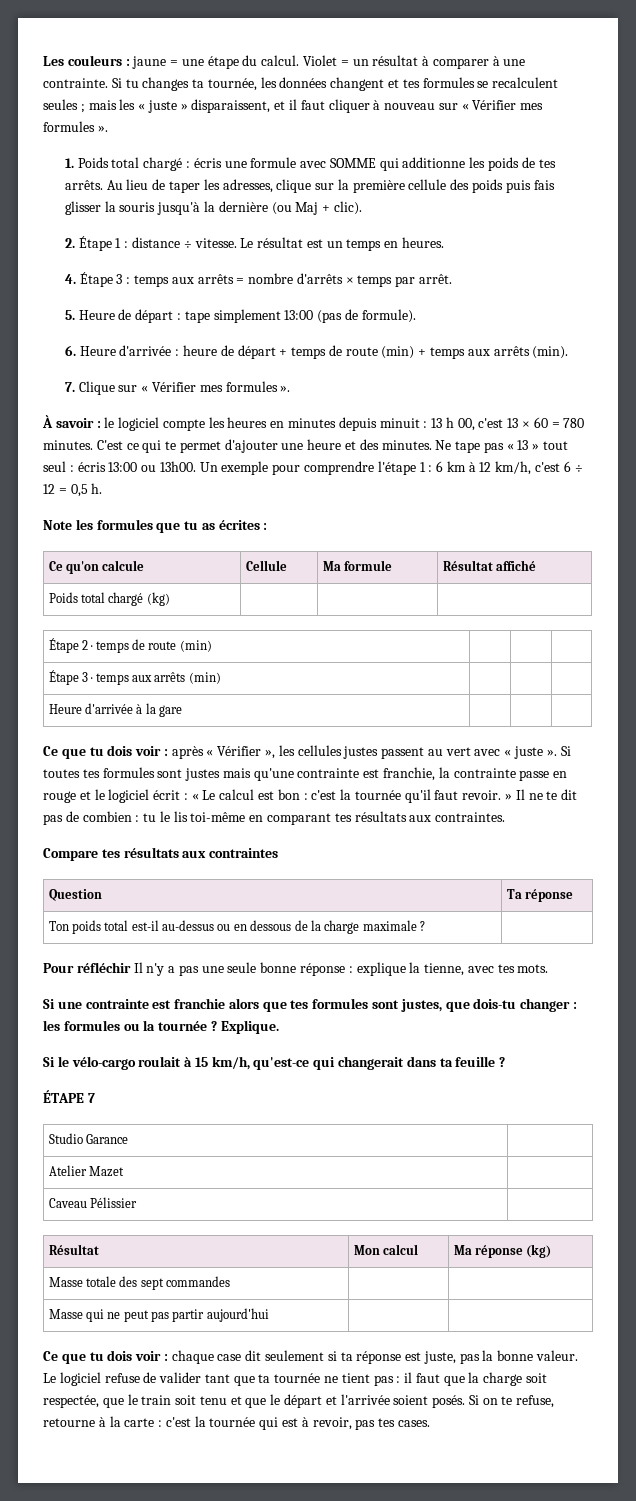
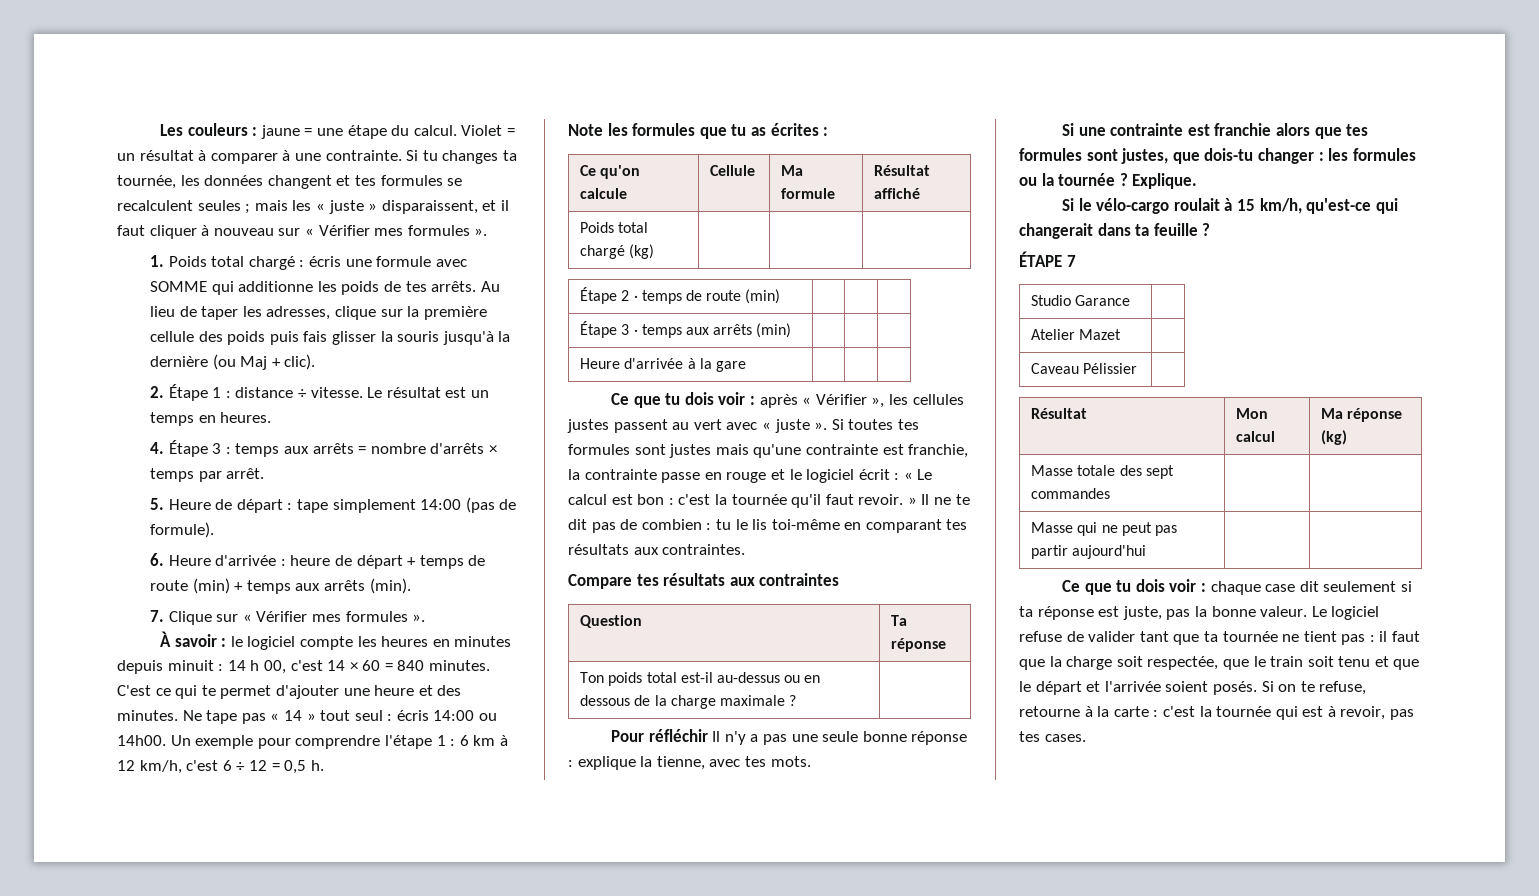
- 5. Heure de départ : tape simplement 13:00 (pas de formule).
+ 5. Heure de départ : tape simplement 14:00 (pas de formule).
- À savoir : le logiciel compte les heures en minutes depuis minuit : 13 h 00, c'est 13 × 60 = 780 minutes.
+ À savoir : le logiciel compte les heures en minutes depuis minuit : 14 h 00, c'est 14 × 60 = 840 minutes.
- Ne tape pas « 13 » tout seul : écris 13:00 ou 13h00.
+ Ne tape pas « 14 » tout seul : écris 14:00 ou 14h00.

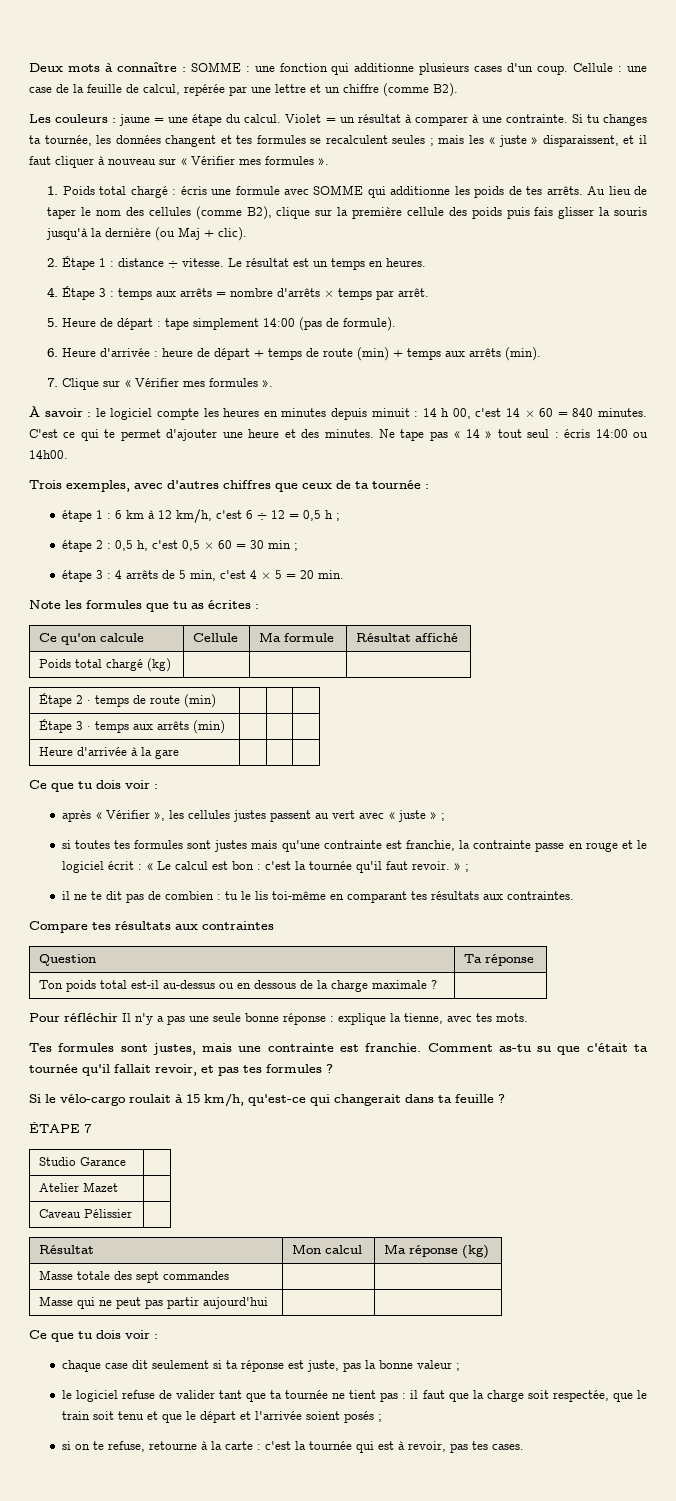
+ Deux mots à connaître : SOMME : une fonction qui additionne plusieurs cases d'un coup. Cellule : une case de la feuille de calcul, repérée par une lettre et un chiffre (comme B2).
- Au lieu de taper les adresses, clique sur la première cellule des poids puis fais glisser la souris jusqu'à la dernière (ou Maj + clic).
+ Au lieu de taper le nom des cellules (comme B2), clique sur la première cellule des poids puis fais glisser la souris jusqu'à la dernière (ou Maj + clic).
- Ne tape pas « 14 » tout seul : écris 14:00 ou 14h00. Un exemple pour comprendre l'étape 1 : 6 km à 12 km/h, c'est 6 ÷ 12 = 0,5 h.
+ Ne tape pas « 14 » tout seul : écris 14:00 ou 14h00.
+ Trois exemples, avec d'autres chiffres que ceux de ta tournée :
+ étape 1 : 6 km à 12 km/h, c'est 6 ÷ 12 = 0,5 h ;
+ étape 2 : 0,5 h, c'est 0,5 × 60 = 30 min ;
+ étape 3 : 4 arrêts de 5 min, c'est 4 × 5 = 20 min.
  Heure d'arrivée à la gare | | |
- Ce que tu dois voir : après « Vérifier », les cellules justes passent au vert avec « juste ». Si toutes tes formules sont justes mais qu'une contrainte est franchie, la contrainte passe en rouge et le logiciel écrit :
+ Ce que tu dois voir :
+ après « Vérifier », les cellules justes passent au vert avec « juste » ;
+ si toutes tes formules sont justes mais qu'une contrainte est franchie, la contrainte passe en rouge et le logiciel écrit :
- c'est la tournée qu'il faut revoir. » Il ne te dit pas de combien :
+ c'est la tournée qu'il faut revoir. » ;
+ il ne te dit pas de combien :
- Si une contrainte est franchie alors que tes formules sont justes, que dois-tu changer : les formules ou la tournée ? Explique.
+ Tes formules sont justes, mais une contrainte est franchie. Comment as-tu su que c'était ta tournée qu'il fallait revoir, et pas tes formules ?
  Masse qui ne peut pas partir aujourd'hui | |
- Ce que tu dois voir : chaque case dit seulement si ta réponse est juste, pas la bonne valeur. Le logiciel refuse de valider tant que ta tournée ne tient pas :
+ Ce que tu dois voir :
+ chaque case dit seulement si ta réponse est juste, pas la bonne valeur ;
+ le logiciel refuse de valider tant que ta tournée ne tient pas :
- il faut que la charge soit respectée, que le train soit tenu et que le départ et l'arrivée soient posés. Si on te refuse, retourne à la carte :
+ il faut que la charge soit respectée, que le train soit tenu et que le départ et l'arrivée soient posés ;
+ si on te refuse, retourne à la carte :

